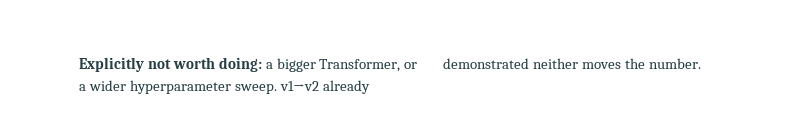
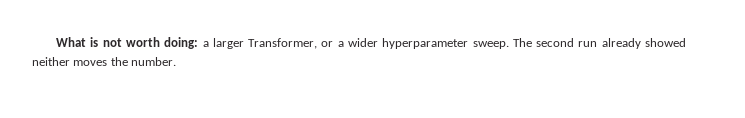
- Explicitly not worth doing: a bigger Transformer, or a wider hyperparameter sweep. v1→v2 already demonstrated neither moves the number.
+ What is not worth doing: a larger Transformer, or a wider hyperparameter sweep. The second run already showed neither moves the number.

